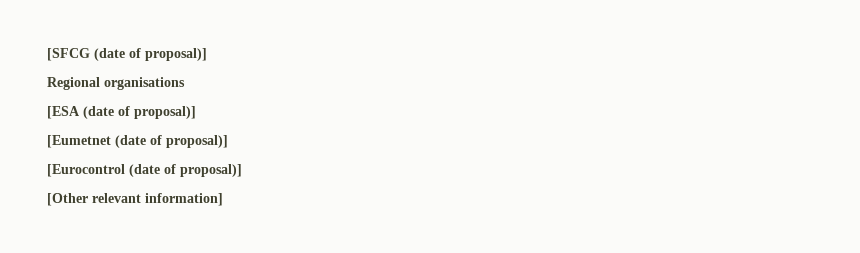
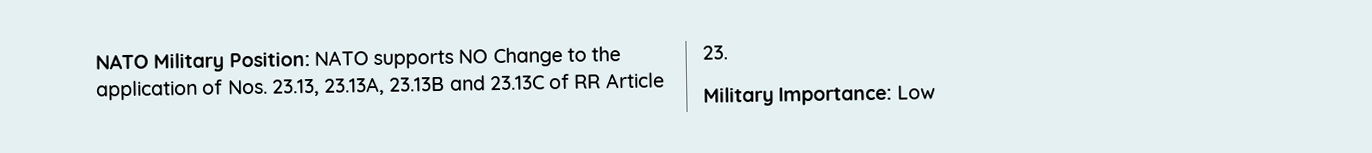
- [SFCG (date of proposal)]
- Regional organisations
- [ESA (date of proposal)]
- [Eumetnet (date of proposal)]
- [Eurocontrol (date of proposal)]
- [Other relevant information]
+ NATO Military Position: NATO supports NO Change to the application of Nos. 23.13, 23.13A, 23.13B and 23.13C of RR Article 23.
+ Military Importance: Low

